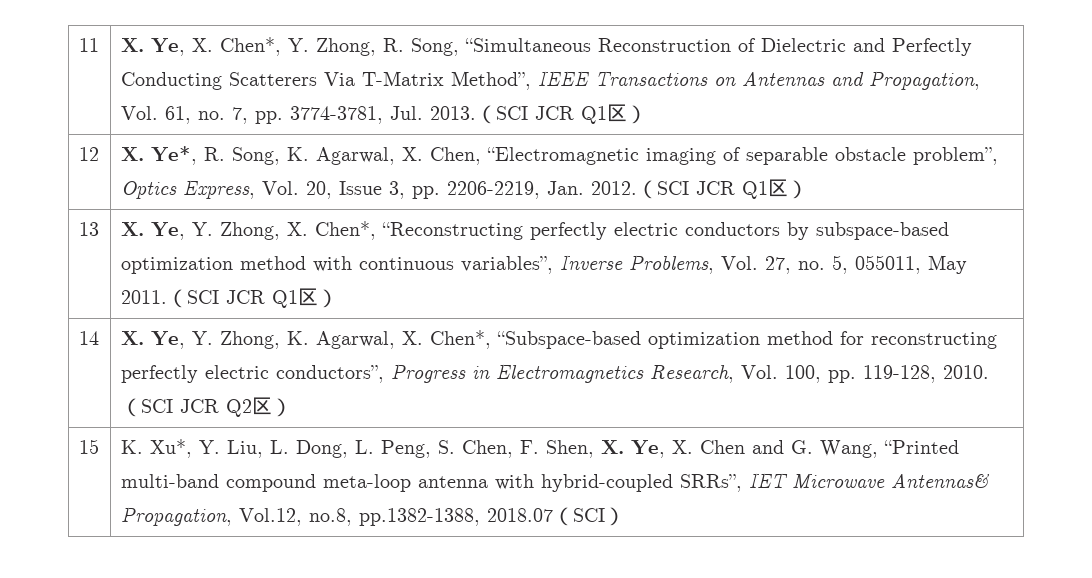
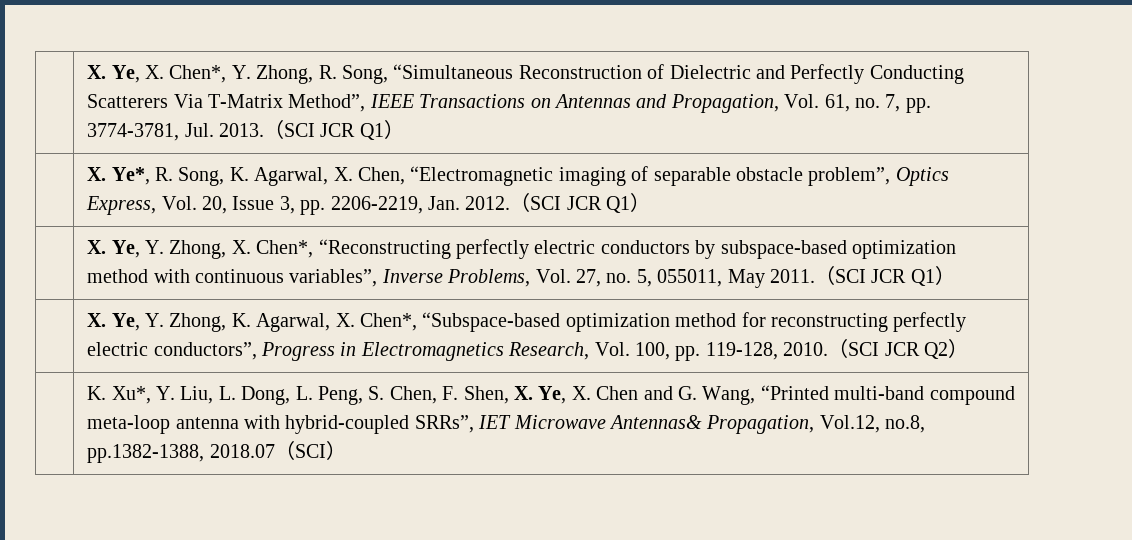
- 11 | X. Ye, X. Chen*, Y. Zhong, R. Song, “Simultaneous Reconstruction of Dielectric and Perfectly Conducting Scatterers Via T-Matrix Method”, IEEE Transactions on Antennas and Propagation, Vol. 61, no. 7, pp. 3774-3781, Jul. 2013.（SCI JCR Q1区）
- 12 | X. Ye*, R. Song, K. Agarwal, X. Chen, “Electromagnetic imaging of separable obstacle problem”, Optics Express, Vol. 20, Issue 3, pp. 2206-2219, Jan. 2012.（SCI JCR Q1区）
- 13 | X. Ye, Y. Zhong, X. Chen*, “Reconstructing perfectly electric conductors by subspace-based optimization method with continuous variables”, Inverse Problems, Vol. 27, no. 5, 055011, May 2011.（SCI JCR Q1区）
- 14 | X. Ye, Y. Zhong, K. Agarwal, X. Chen*, “Subspace-based optimization method for reconstructing perfectly electric conductors”, Progress in Electromagnetics Research, Vol. 100, pp. 119-128, 2010.（SCI JCR Q2区）
- 15 | K. Xu*, Y. Liu, L. Dong, L. Peng, S. Chen, F. Shen, X. Ye, X. Chen and G. Wang, “Printed multi-band compound meta-loop antenna with hybrid-coupled SRRs”, IET Microwave Antennas& Propagation, Vol.12, no.8, pp.1382-1388, 2018.07（SCI）
+ | X. Ye, X. Chen*, Y. Zhong, R. Song, “Simultaneous Reconstruction of Dielectric and Perfectly Conducting Scatterers Via T-Matrix Method”, IEEE Transactions on Antennas and Propagation, Vol. 61, no. 7, pp. 3774-3781, Jul. 2013.（SCI JCR Q1）
+ | X. Ye*, R. Song, K. Agarwal, X. Chen, “Electromagnetic imaging of separable obstacle problem”, Optics Express, Vol. 20, Issue 3, pp. 2206-2219, Jan. 2012.（SCI JCR Q1）
+ | X. Ye, Y. Zhong, X. Chen*, “Reconstructing perfectly electric conductors by subspace-based optimization method with continuous variables”, Inverse Problems, Vol. 27, no. 5, 055011, May 2011.（SCI JCR Q1）
+ | X. Ye, Y. Zhong, K. Agarwal, X. Chen*, “Subspace-based optimization method for reconstructing perfectly electric conductors”, Progress in Electromagnetics Research, Vol. 100, pp. 119-128, 2010.（SCI JCR Q2）
+ | K. Xu*, Y. Liu, L. Dong, L. Peng, S. Chen, F. Shen, X. Ye, X. Chen and G. Wang, “Printed multi-band compound meta-loop antenna with hybrid-coupled SRRs”, IET Microwave Antennas& Propagation, Vol.12, no.8, pp.1382-1388, 2018.07（SCI）

